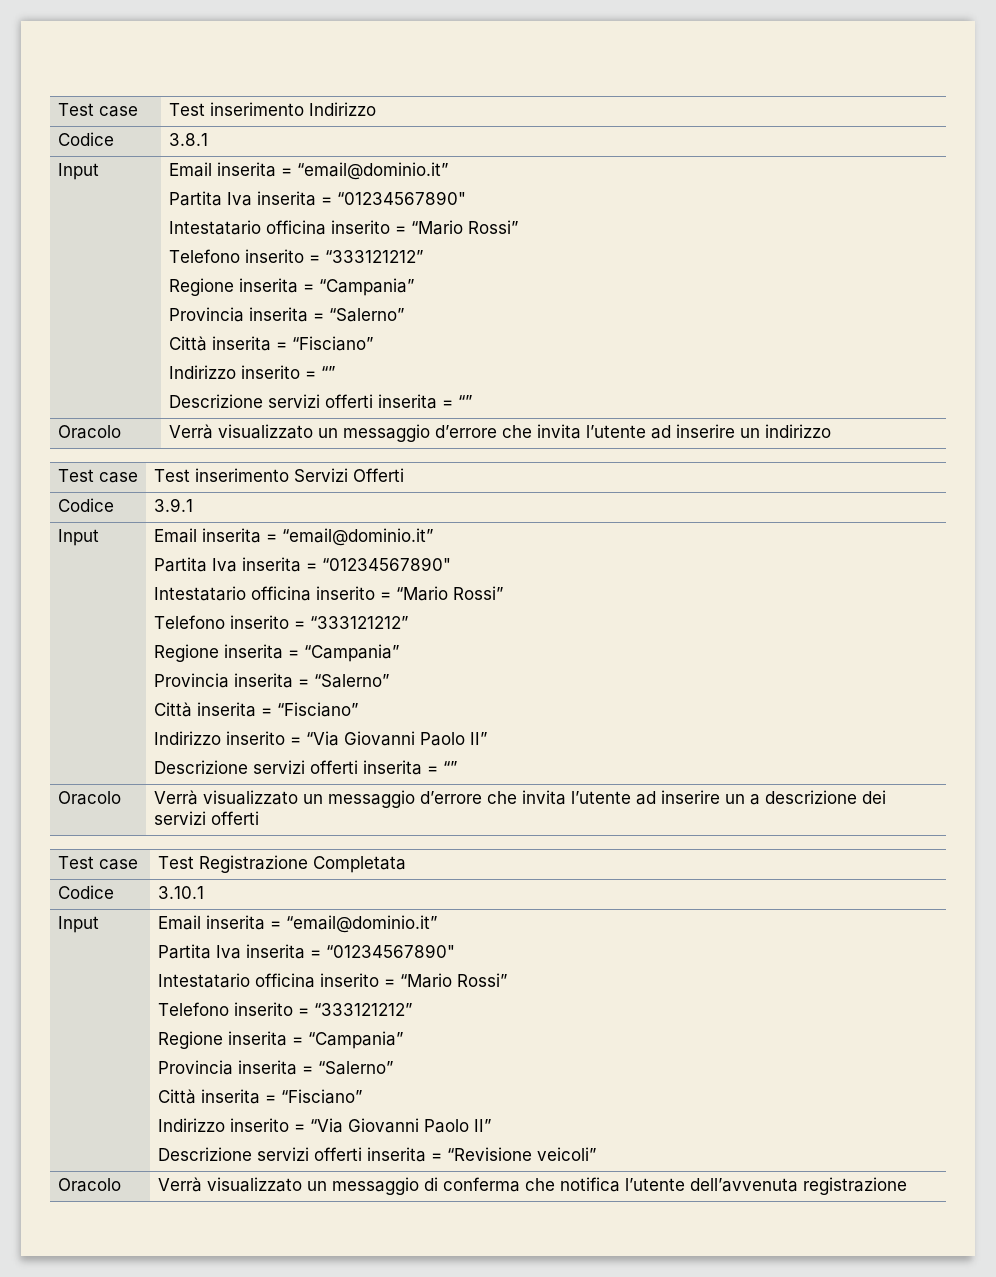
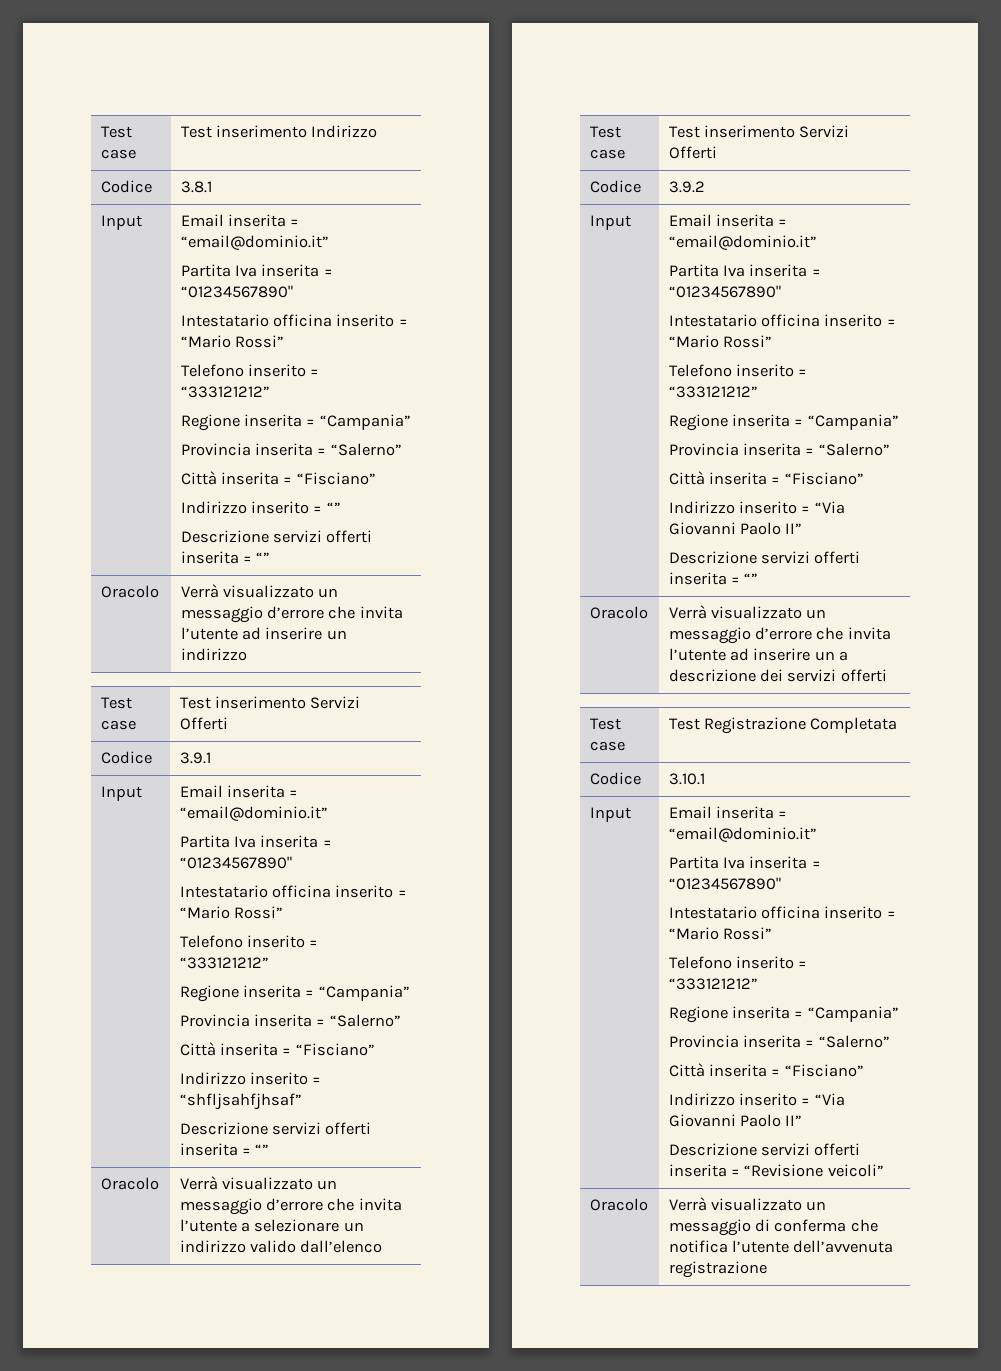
+ Indirizzo inserito = “shfljsahfjhsaf”
+ Descrizione servizi offerti inserita = “”
+ Oracolo | Verrà visualizzato un messaggio d’errore che invita l’utente a selezionare un indirizzo valido dall’elenco
+ Test case | Test inserimento Servizi Offerti
+ Codice | 3.9.2
+ Input | Email inserita = “email@dominio.it”
+ Partita Iva inserita = “01234567890"
+ Intestatario officina inserito = “Mario Rossi”
+ Telefono inserito = “333121212”
+ Regione inserita = “Campania”
+ Provincia inserita = “Salerno”
+ Città inserita = “Fisciano”

